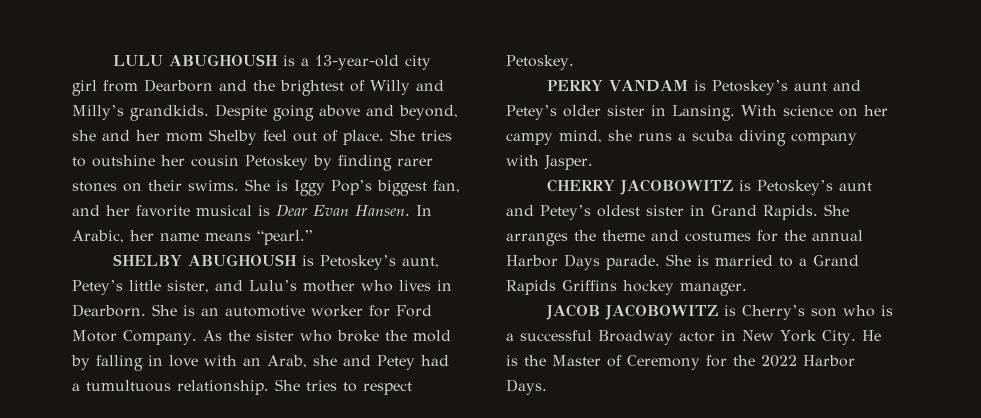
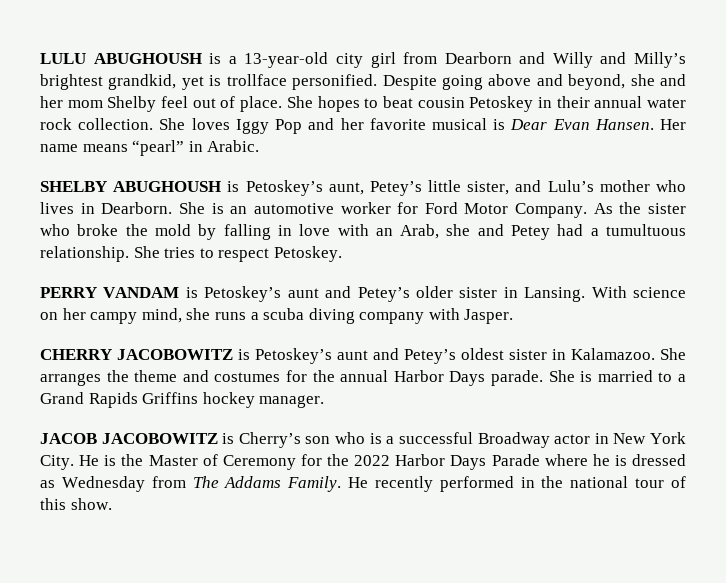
- LULU ABUGHOUSH is a 13-year-old city girl from Dearborn and the brightest of Willy and Milly’s grandkids.
+ LULU ABUGHOUSH is a 13-year-old city girl from Dearborn and Willy and Milly’s brightest grandkid, yet is trollface personified.
- She tries to outshine her cousin Petoskey by finding rarer stones on their swims. She is Iggy Pop’s biggest fan, and her favorite musical is Dear Evan Hansen.
+ She hopes to beat cousin Petoskey in their annual water rock collection. She loves Iggy Pop and her favorite musical is Dear Evan Hansen.
- In Arabic, her name means “pearl.”
+ Her name means “pearl” in Arabic.
- CHERRY JACOBOWITZ is Petoskey’s aunt and Petey’s oldest sister in Grand Rapids.
+ CHERRY JACOBOWITZ is Petoskey’s aunt and Petey’s oldest sister in Kalamazoo.
- He is the Master of Ceremony for the 2022 Harbor Days.
+ He is the Master of Ceremony for the 2022 Harbor Days Parade where he is dressed as Wednesday from The Addams Family. He recently performed in the national tour of this show.

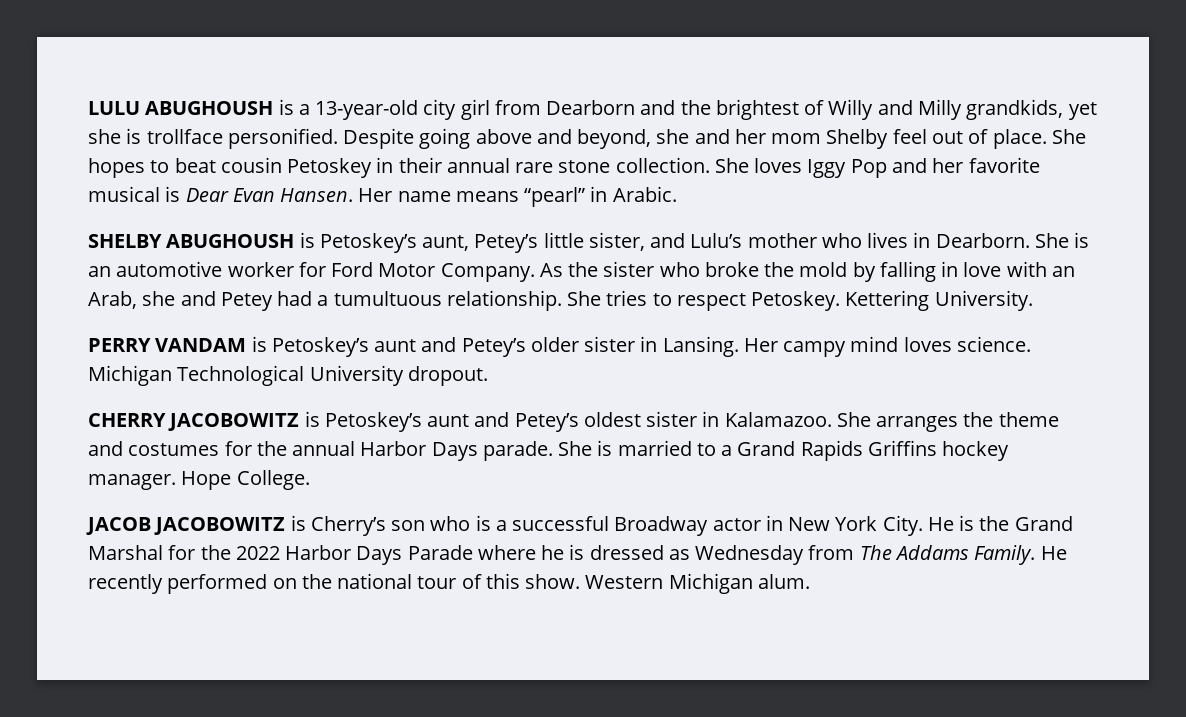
- LULU ABUGHOUSH is a 13-year-old city girl from Dearborn and Willy and Milly’s brightest grandkid, yet is trollface personified.
+ LULU ABUGHOUSH is a 13-year-old city girl from Dearborn and the brightest of Willy and Milly grandkids, yet she is trollface personified.
- She hopes to beat cousin Petoskey in their annual water rock collection.
+ She hopes to beat cousin Petoskey in their annual rare stone collection.
+ Kettering University.
- With science on her campy mind, she runs a scuba diving company with Jasper.
+ Her campy mind loves science. Michigan Technological University dropout.
+ Hope College.
- He is the Master of Ceremony for the 2022 Harbor Days Parade where he is dressed as Wednesday from The Addams Family.
+ He is the Grand Marshal for the 2022 Harbor Days Parade where he is dressed as Wednesday from The Addams Family.
- He recently performed in the national tour of this show.
+ He recently performed on the national tour of this show.
+ Western Michigan alum.

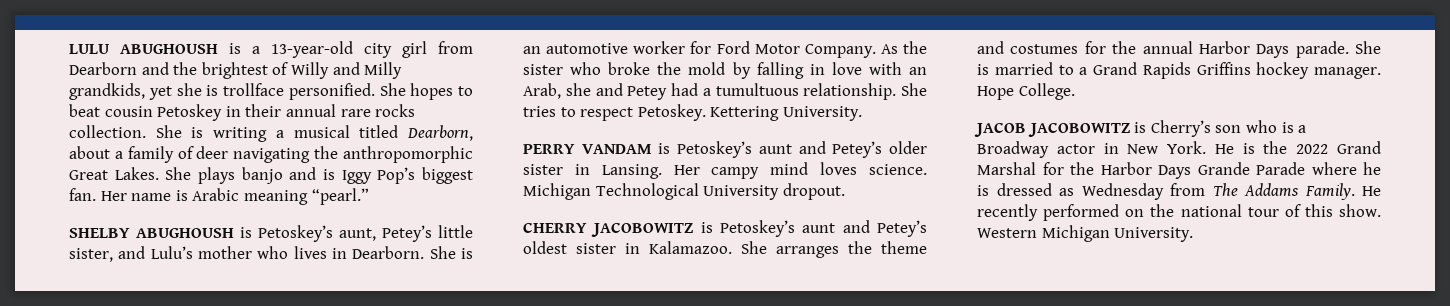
- Despite going above and beyond, she and her mom Shelby feel out of place.
- She hopes to beat cousin Petoskey in their annual rare stone collection.
+ She hopes to beat cousin Petoskey in their annual rare rocks collection.
- She loves Iggy Pop and her favorite musical is Dear Evan Hansen. Her name means “pearl” in Arabic.
+ She is writing a musical titled Dearborn, about a family of deer navigating the anthropomorphic Great Lakes. She plays banjo and is Iggy Pop’s biggest fan. Her name is Arabic meaning “pearl.”
- JACOB JACOBOWITZ is Cherry’s son who is a successful Broadway actor in New York City.
+ JACOB JACOBOWITZ is Cherry’s son who is a Broadway actor in New York.
- He is the Grand Marshal for the 2022 Harbor Days Parade where he is dressed as Wednesday from The Addams Family.
+ He is the 2022 Grand Marshal for the Harbor Days Grande Parade where he is dressed as Wednesday from The Addams Family.
- Western Michigan alum.
+ Western Michigan University.

